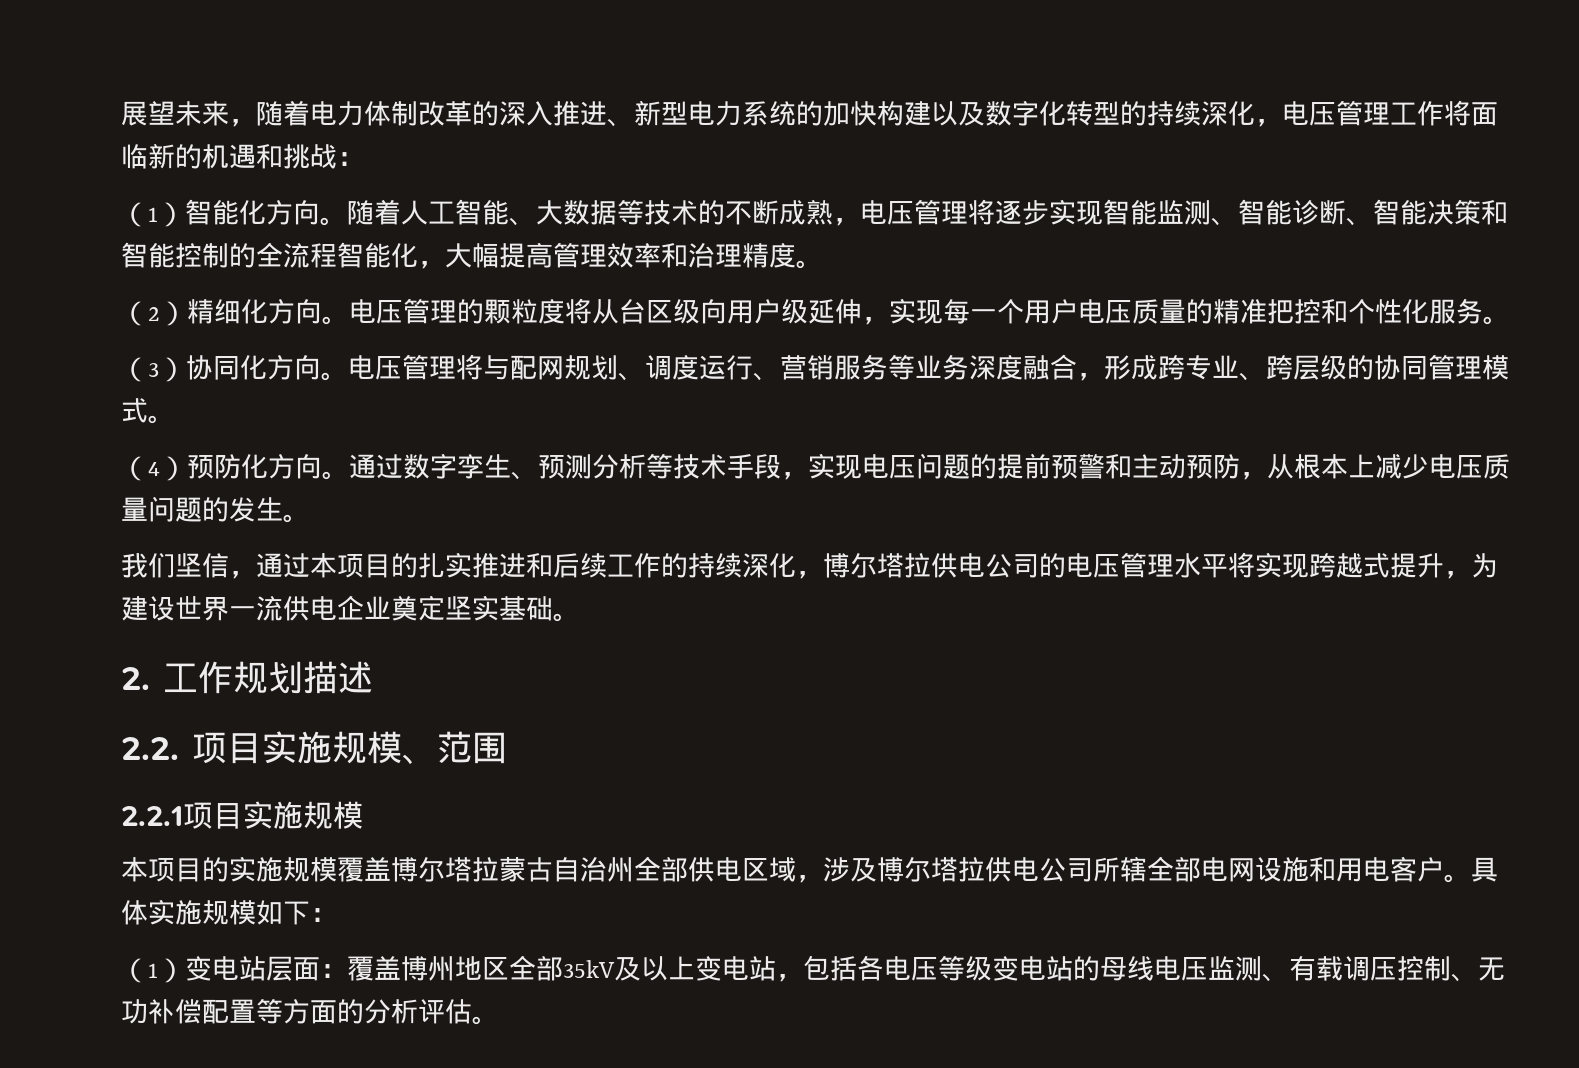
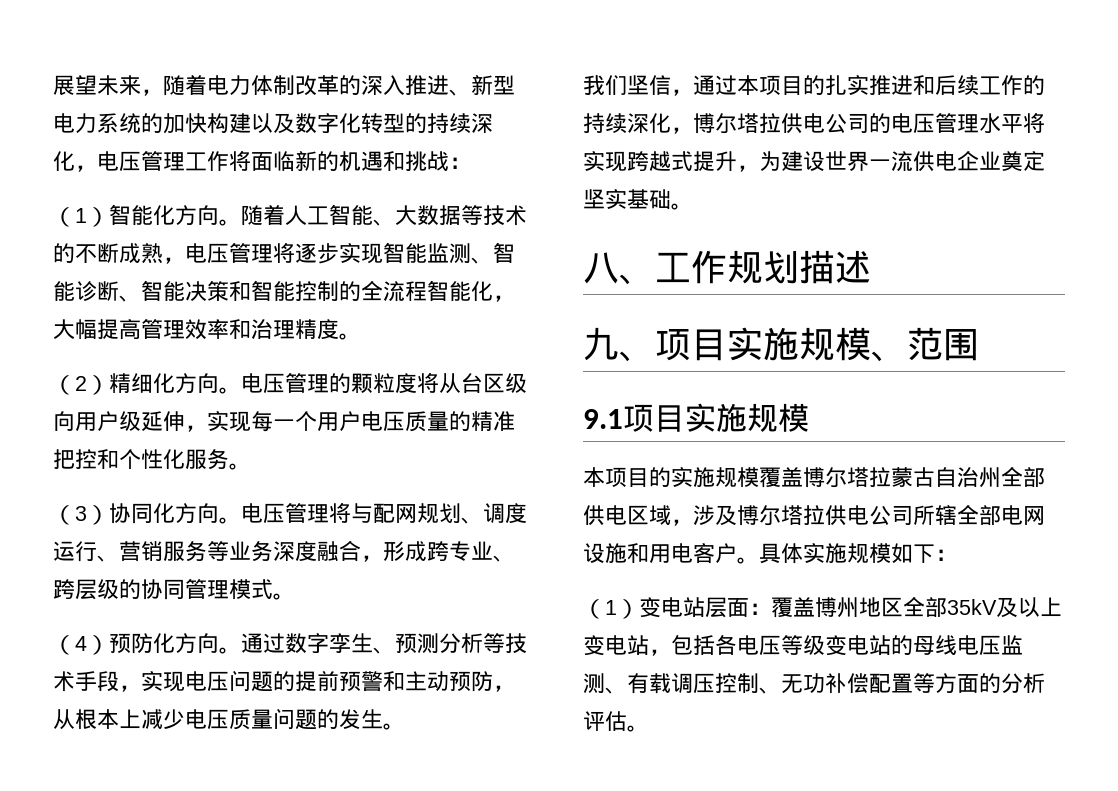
- 2.工作规划描述
+ 八、工作规划描述
- 2.2.项目实施规模、范围
+ 九、项目实施规模、范围
- 2.2.1项目实施规模
+ 9.1项目实施规模

